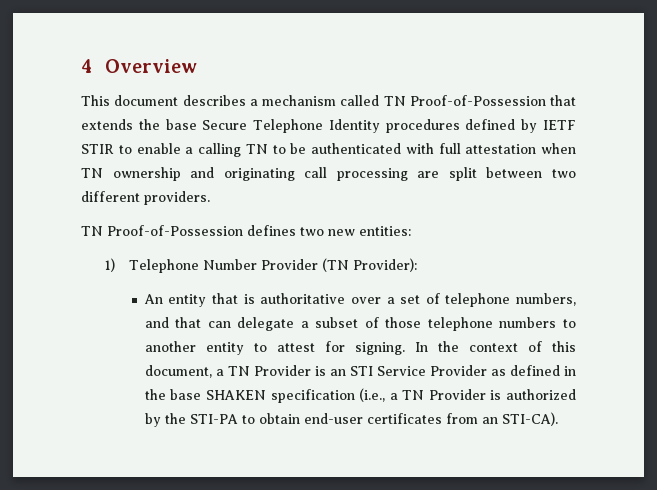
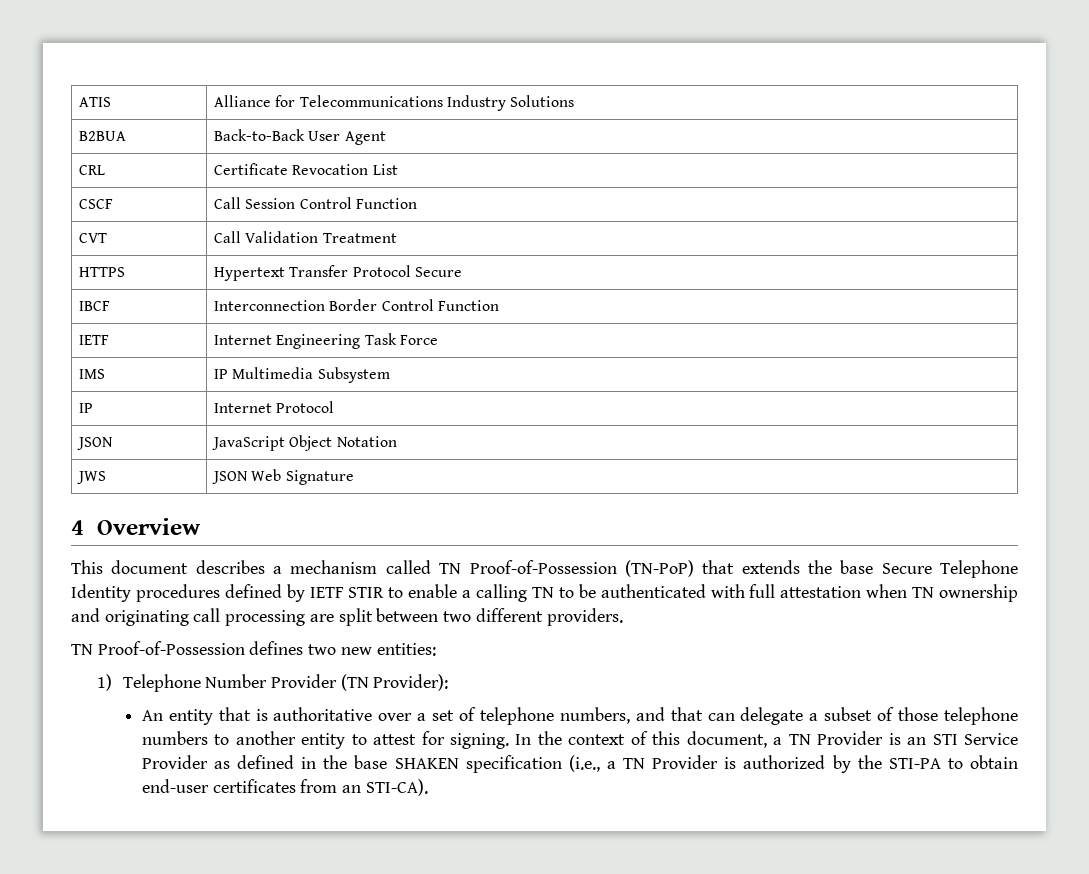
+ ATIS | Alliance for Telecommunications Industry Solutions
+ B2BUA | Back-to-Back User Agent
+ CRL | Certificate Revocation List
+ CSCF | Call Session Control Function
+ CVT | Call Validation Treatment
+ HTTPS | Hypertext Transfer Protocol Secure
+ IBCF | Interconnection Border Control Function
+ IETF | Internet Engineering Task Force
+ IMS | IP Multimedia Subsystem
+ IP | Internet Protocol
+ JSON | JavaScript Object Notation
+ JWS | JSON Web Signature
- This document describes a mechanism called TN Proof-of-Possession that extends the base Secure Telephone Identity procedures defined by IETF STIR to enable a calling TN to be authenticated with full attestation when TN ownership and originating call processing are split between two different providers.
+ This document describes a mechanism called TN Proof-of-Possession (TN-PoP) that extends the base Secure Telephone Identity procedures defined by IETF STIR to enable a calling TN to be authenticated with full attestation when TN ownership and originating call processing are split between two different providers.

